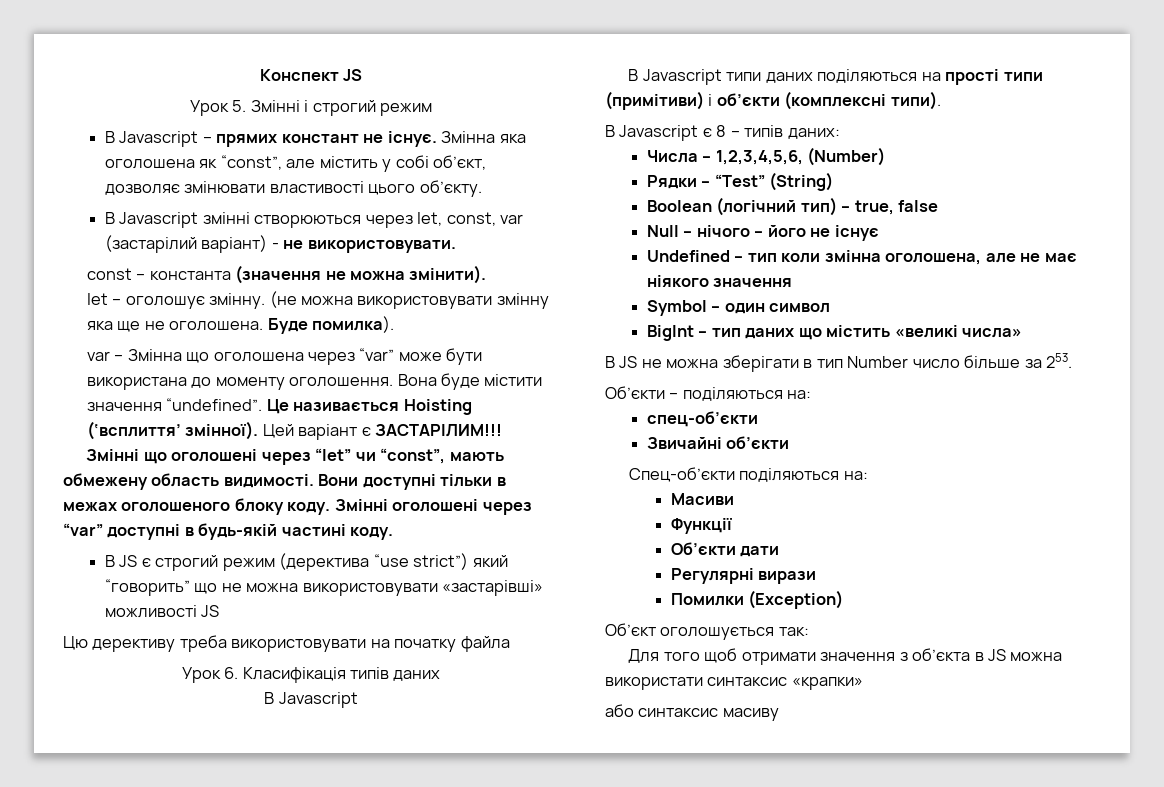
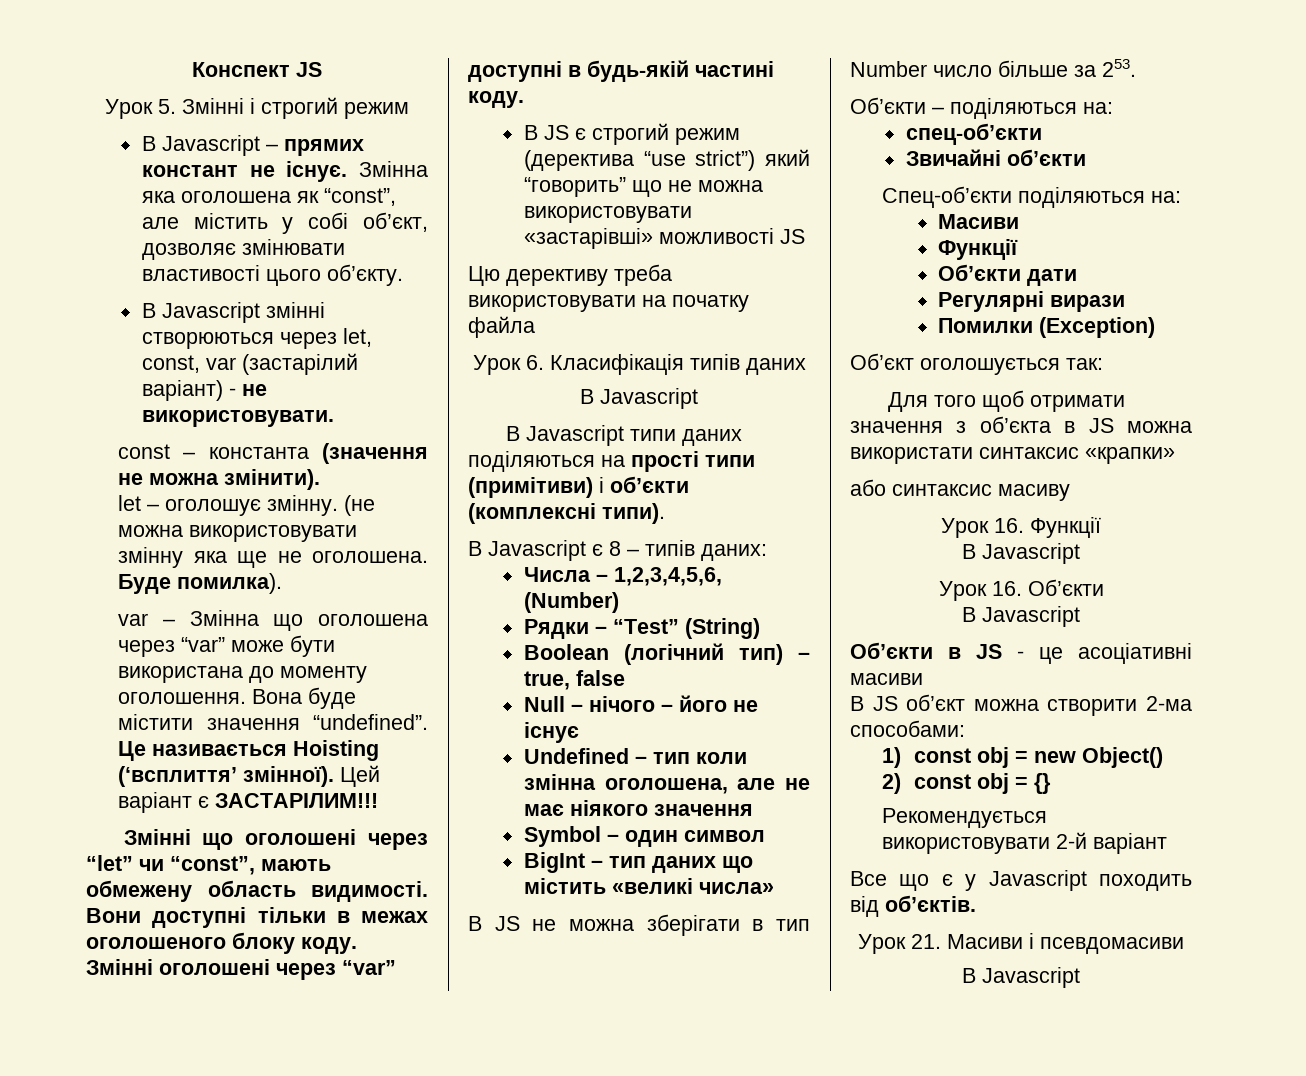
+ Урок 16. Функції
+ В Javascript
+ Урок 16. Об’єкти
+ В Javascript
+ Об’єкти в JS - це асоціативні масиви
+ В JS об’єкт можна створити 2-ма способами:
+ 1) сonst obj = new Object()
+ 2) сonst obj = {}
+ Рекомендується використовувати 2-й варіант
+ Все що є у Javascript походить від об’єктів.
+ Урок 21. Масиви і псевдомасиви
+ В Javascript

